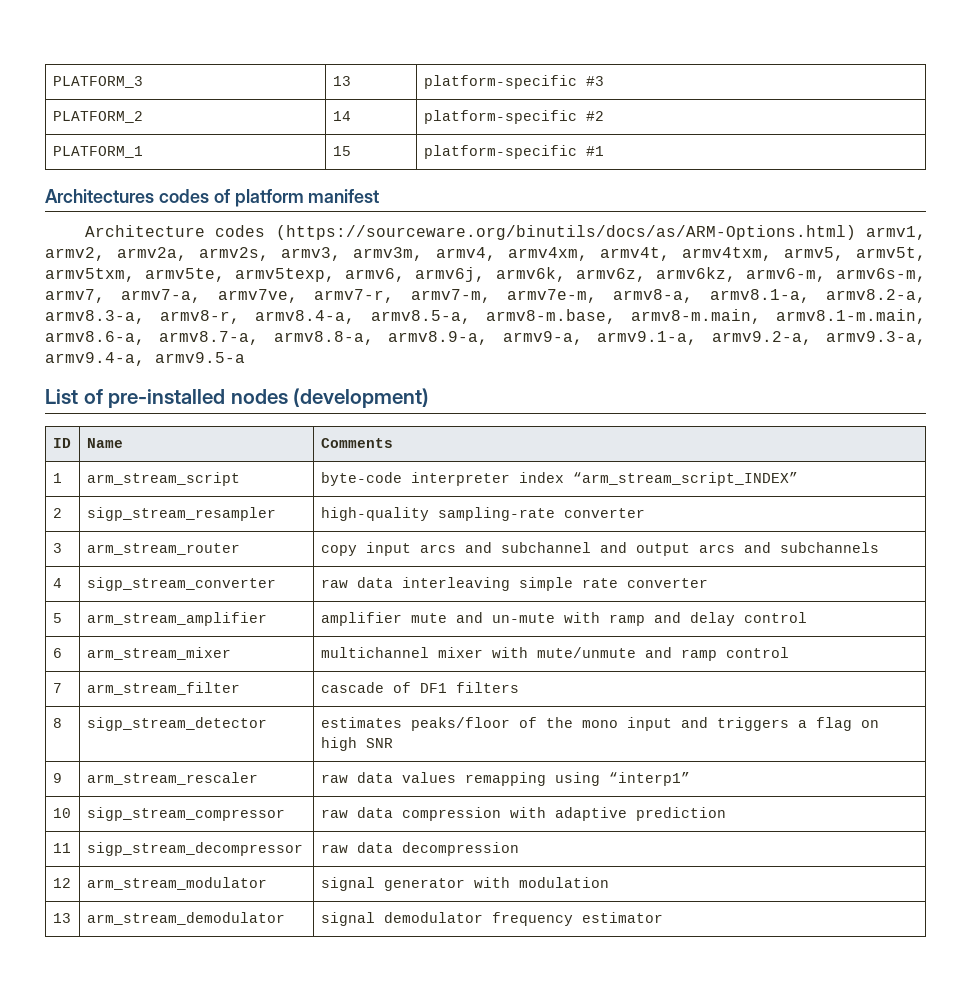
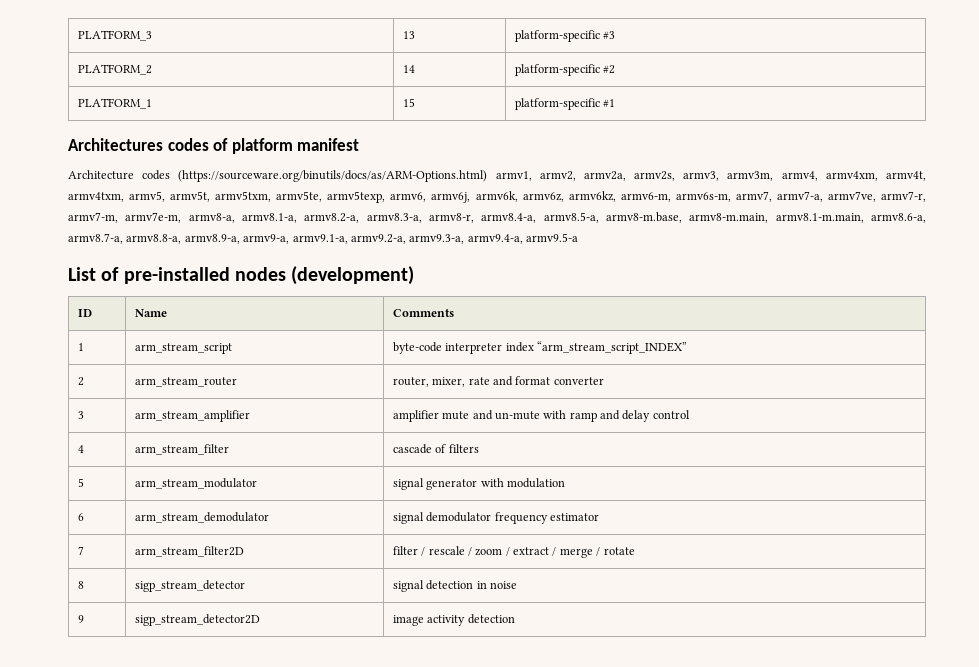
- 2 | sigp_stream_resampler | high-quality sampling-rate converter
- 3 | arm_stream_router | copy input arcs and subchannel and output arcs and subchannels
- 4 | sigp_stream_converter | raw data interleaving simple rate converter
- 5 | arm_stream_amplifier | amplifier mute and un-mute with ramp and delay control
+ 2 | arm_stream_router | router, mixer, rate and format converter
+ 3 | arm_stream_amplifier | amplifier mute and un-mute with ramp and delay control
- 6 | arm_stream_mixer | multichannel mixer with mute/unmute and ramp control
- 7 | arm_stream_filter | cascade of DF1 filters
+ 4 | arm_stream_filter | cascade of filters
- 8 | sigp_stream_detector | estimates peaks/floor of the mono input and triggers a flag on high SNR
- 9 | arm_stream_rescaler | raw data values remapping using “interp1”
- 10 | sigp_stream_compressor | raw data compression with adaptive prediction
- 11 | sigp_stream_decompressor | raw data decompression
- 12 | arm_stream_modulator | signal generator with modulation
+ 5 | arm_stream_modulator | signal generator with modulation
- 13 | arm_stream_demodulator | signal demodulator frequency estimator
+ 6 | arm_stream_demodulator | signal demodulator frequency estimator
+ 7 | arm_stream_filter2D | filter / rescale / zoom / extract / merge / rotate
+ 8 | sigp_stream_detector | signal detection in noise
+ 9 | sigp_stream_detector2D | image activity detection

